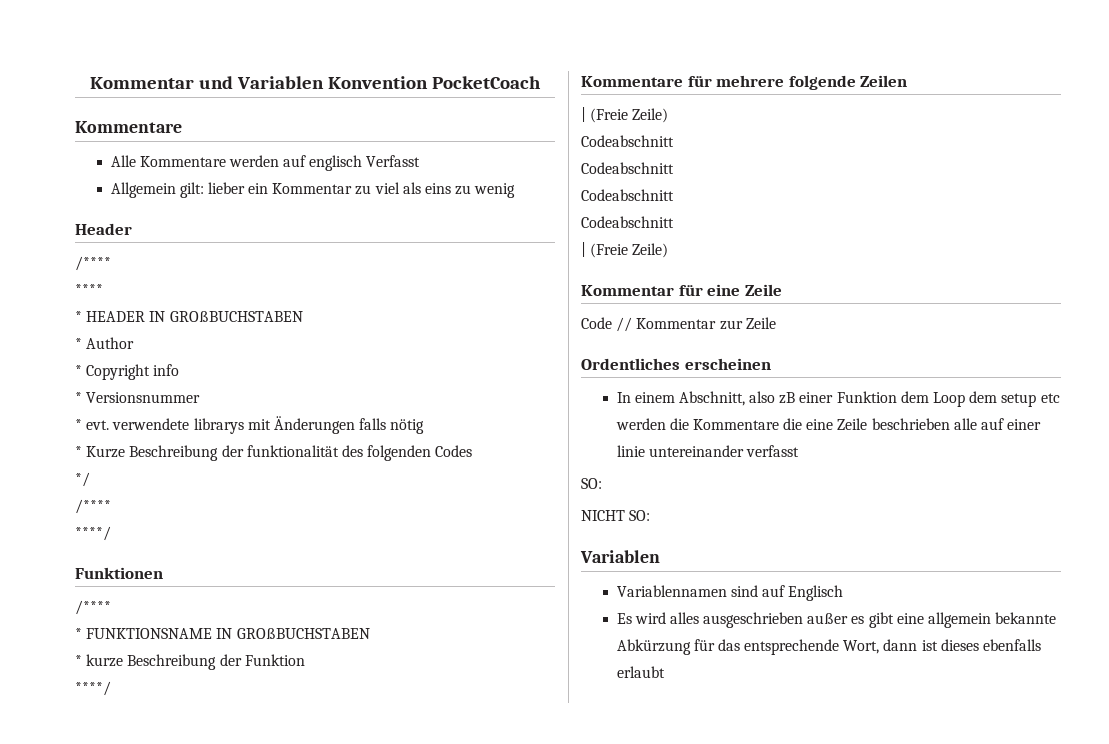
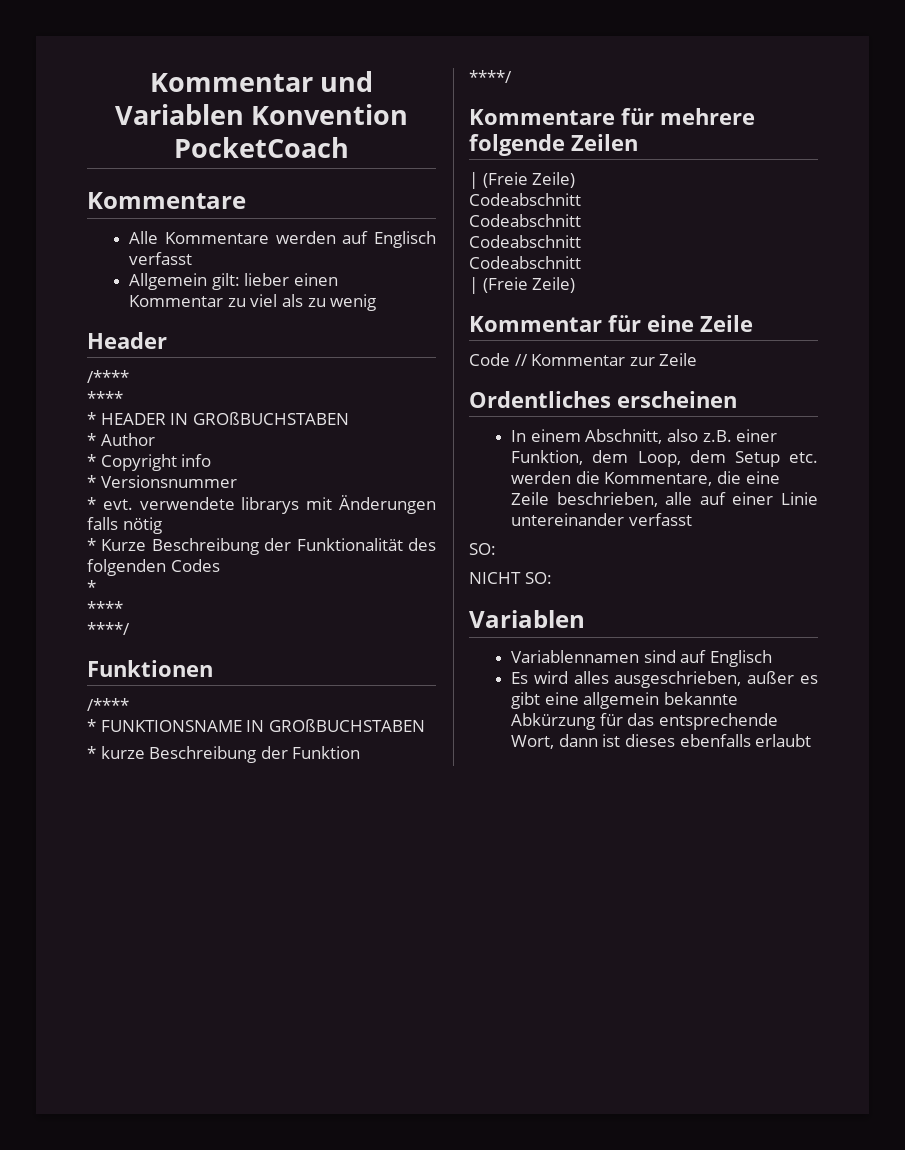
- Alle Kommentare werden auf englisch Verfasst
+ Alle Kommentare werden auf Englisch verfasst
- Allgemein gilt: lieber ein Kommentar zu viel als eins zu wenig
+ Allgemein gilt: lieber einen Kommentar zu viel als zu wenig
- * Kurze Beschreibung der funktionalität des folgenden Codes
- */
- /****
+ * Kurze Beschreibung der Funktionalität des folgenden Codes
+ *
+ ****
- In einem Abschnitt, also zB einer Funktion dem Loop dem setup etc werden die Kommentare die eine Zeile beschrieben alle auf einer linie untereinander verfasst
+ In einem Abschnitt, also z.B. einer Funktion, dem Loop, dem Setup etc. werden die Kommentare, die eine Zeile beschrieben, alle auf einer Linie untereinander verfasst
- Es wird alles ausgeschrieben außer es gibt eine allgemein bekannte Abkürzung für das entsprechende Wort, dann ist dieses ebenfalls erlaubt
+ Es wird alles ausgeschrieben, außer es gibt eine allgemein bekannte Abkürzung für das entsprechende Wort, dann ist dieses ebenfalls erlaubt

